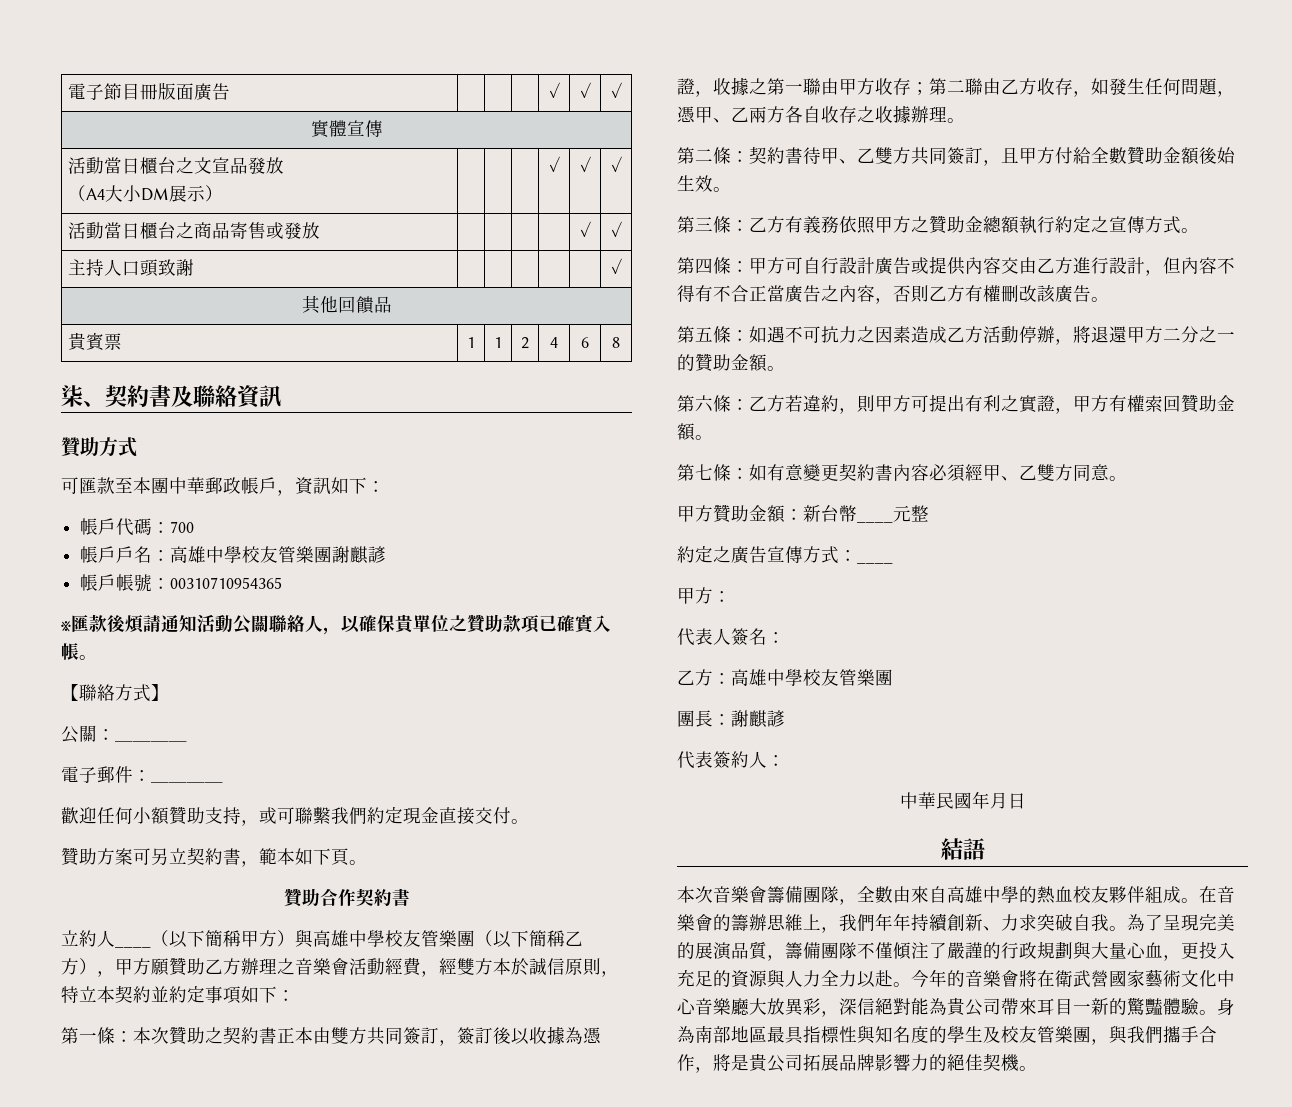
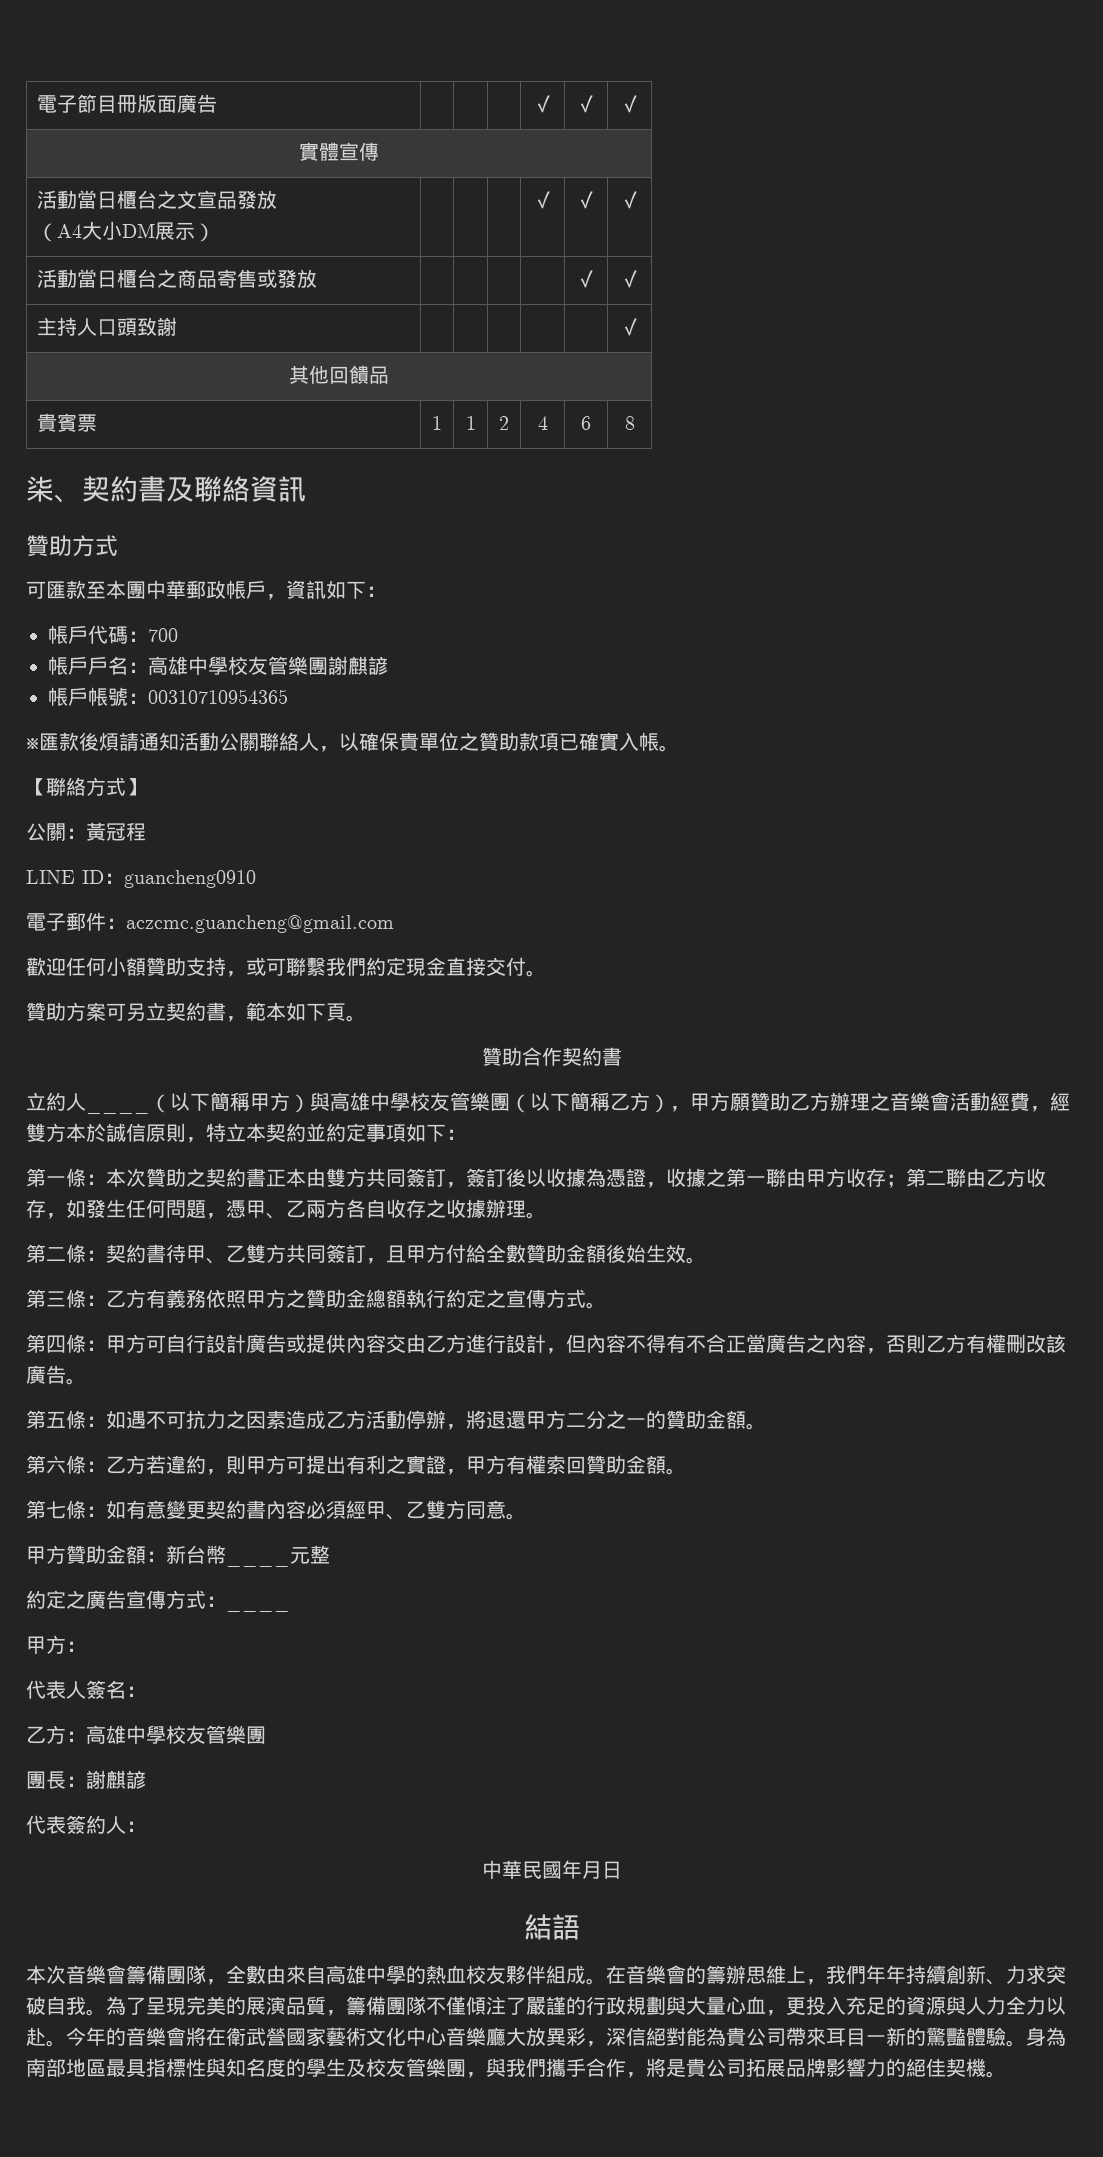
- 公關：＿＿＿＿
+ 公關：黃冠程
+ LINE ID：guancheng0910
- 電子郵件：＿＿＿＿
+ 電子郵件：aczcmc.guancheng@gmail.com

